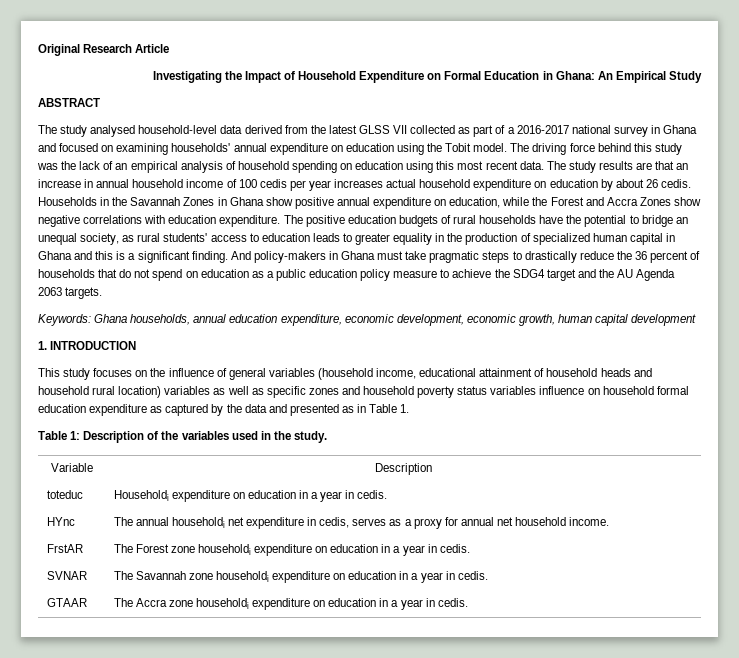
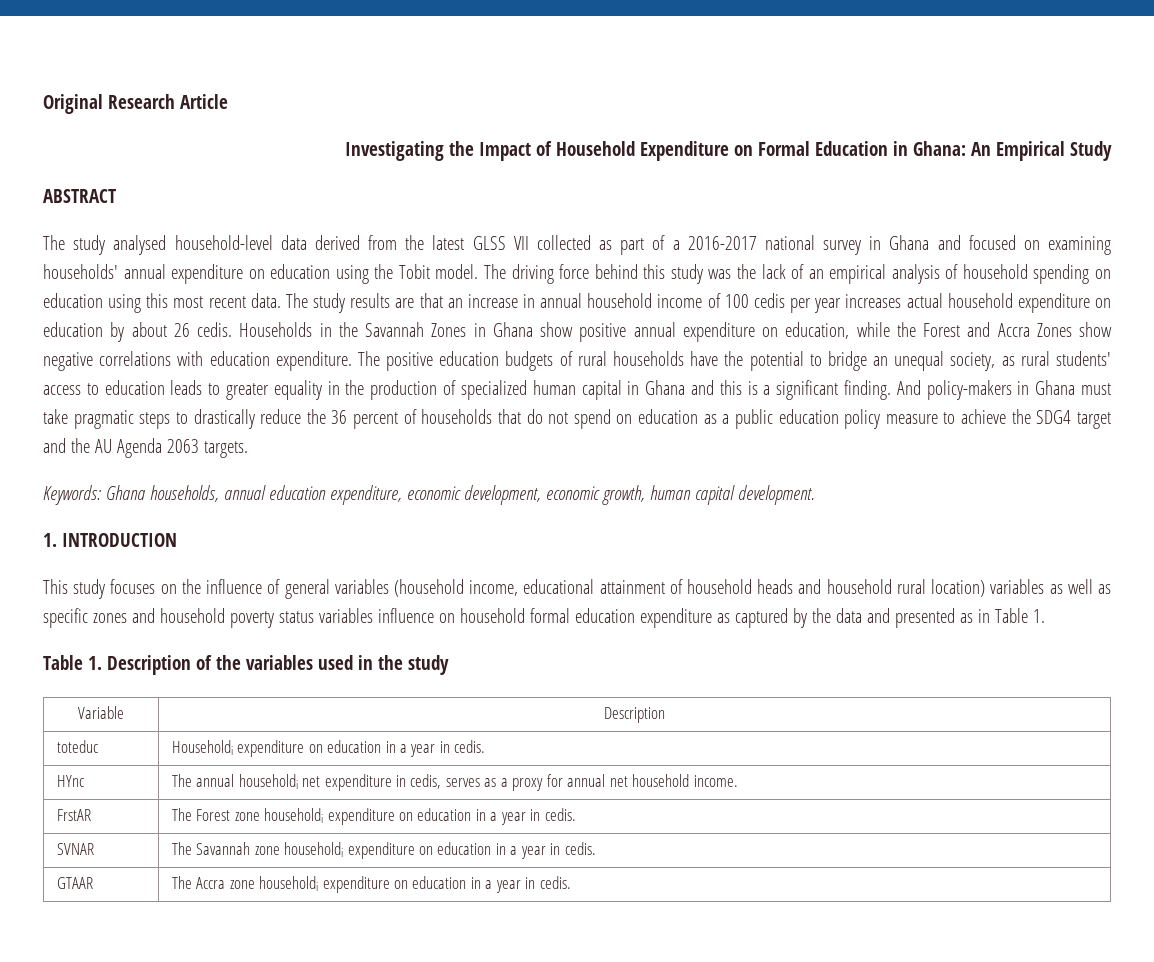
- Keywords: Ghana households, annual education expenditure, economic development, economic growth, human capital development
+ Keywords: Ghana households, annual education expenditure, economic development, economic growth, human capital development.
- Table 1: Description of the variables used in the study.
+ Table 1. Description of the variables used in the study

